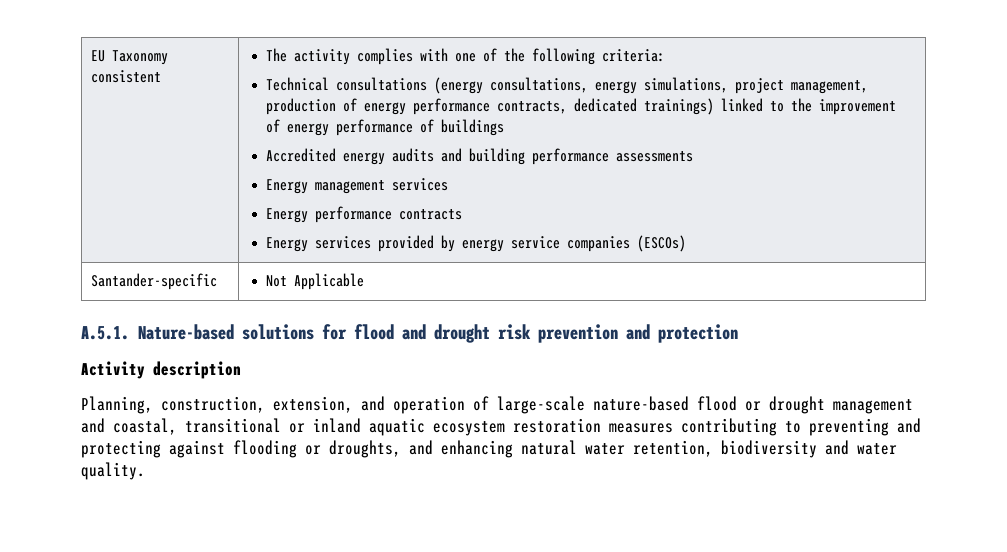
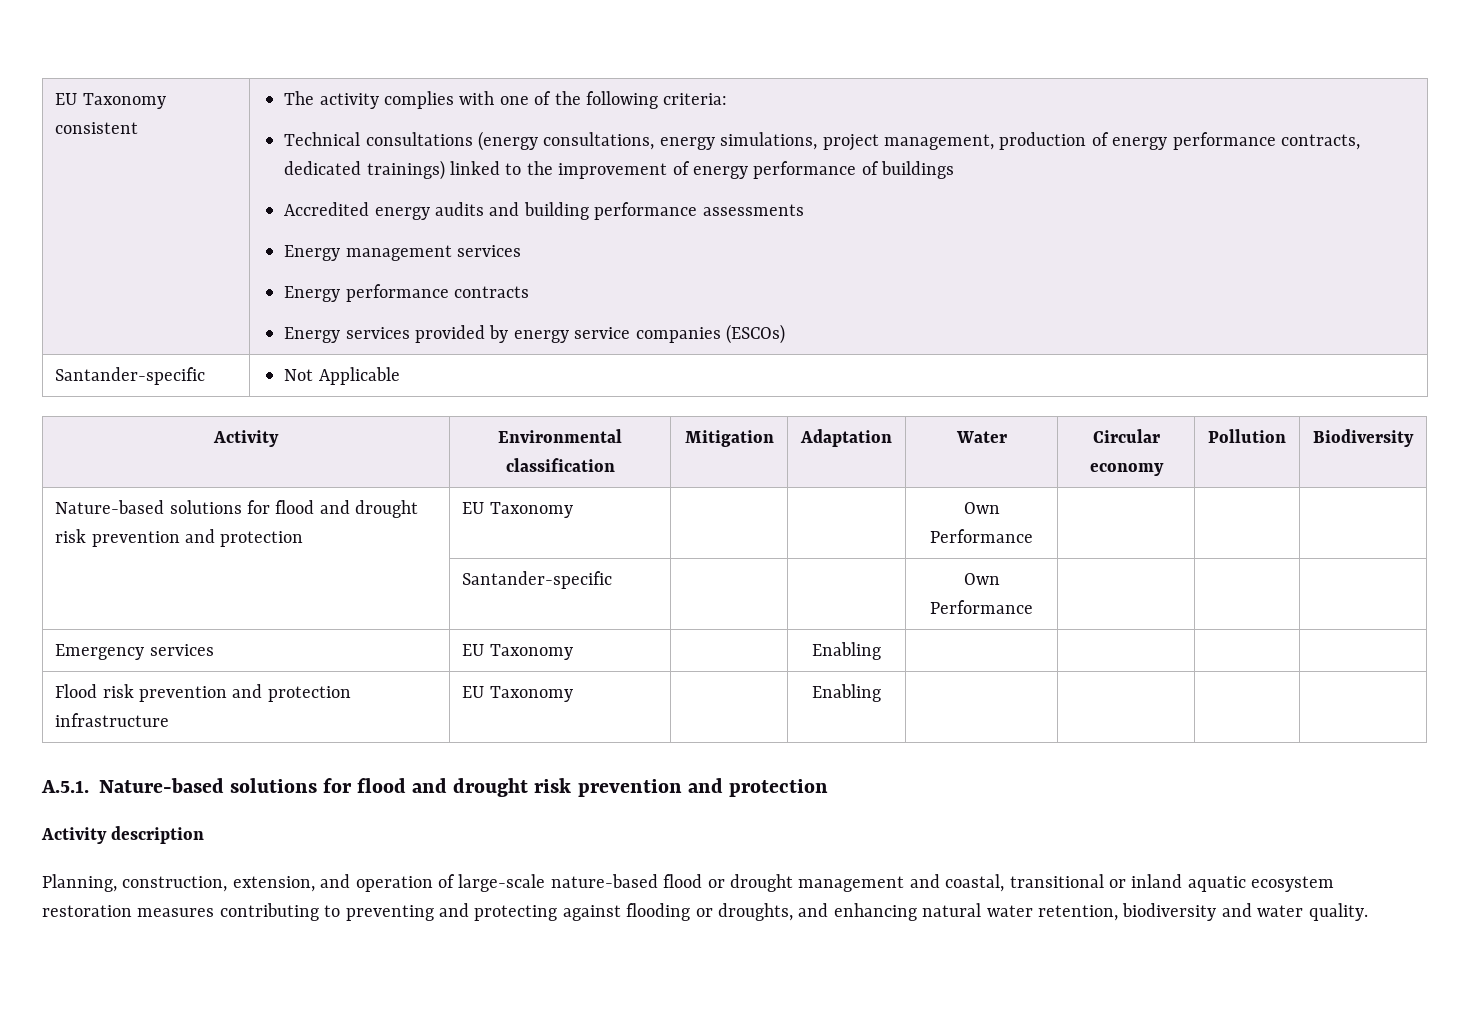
+ Activity | Environmental classification | Mitigation | Adaptation | Water | Circular economy | Pollution | Biodiversity
+ Nature-based solutions for flood and drought risk prevention and protection | EU Taxonomy | | | Own Performance | | |
+ | Santander-specific | | | Own Performance | | |
+ Emergency services | EU Taxonomy | | Enabling | | | |
+ Flood risk prevention and protection infrastructure | EU Taxonomy | | Enabling | | | |

